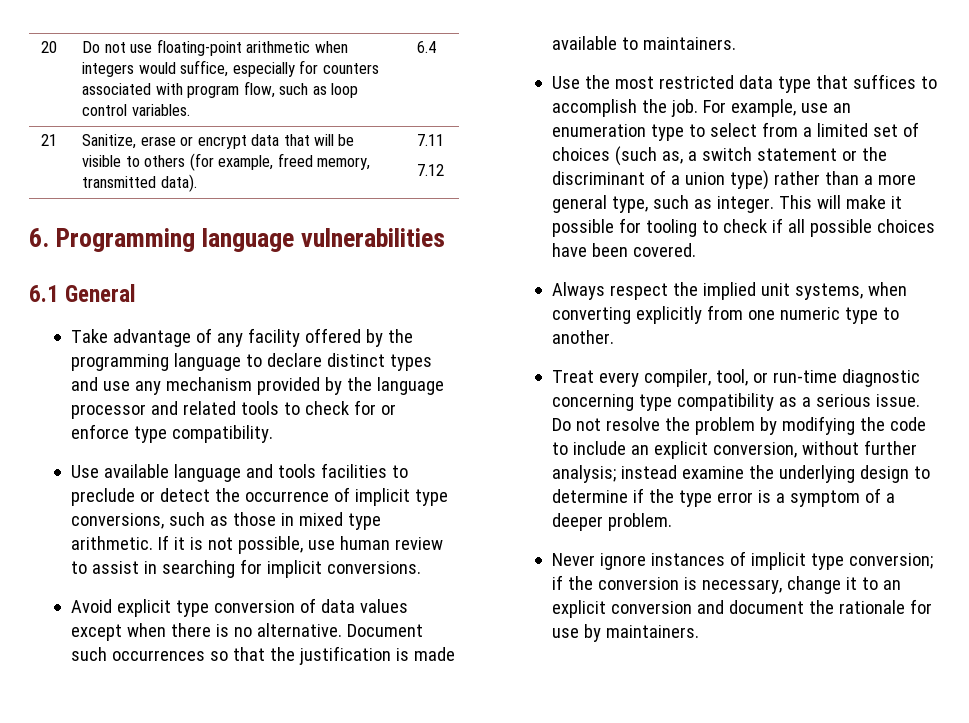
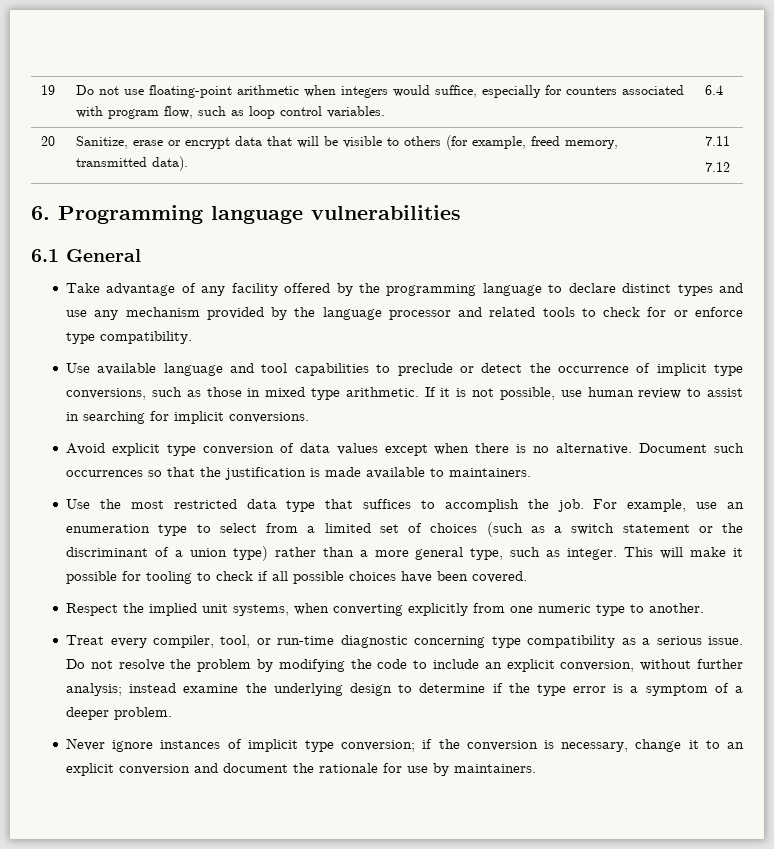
- 20 | Do not use floating-point arithmetic when integers would suffice, especially for counters associated with program flow, such as loop control variables. | 6.4
+ 19 | Do not use floating-point arithmetic when integers would suffice, especially for counters associated with program flow, such as loop control variables. | 6.4
- 21 | Sanitize, erase or encrypt data that will be visible to others (for example, freed memory, transmitted data). | 7.11
+ 20 | Sanitize, erase or encrypt data that will be visible to others (for example, freed memory, transmitted data). | 7.11
- Use available language and tools facilities to preclude or detect the occurrence of implicit type conversions, such as those in mixed type arithmetic.
+ Use available language and tool capabilities to preclude or detect the occurrence of implicit type conversions, such as those in mixed type arithmetic.
- For example, use an enumeration type to select from a limited set of choices (such as, a switch statement or the discriminant of a union type) rather than a more general type, such as integer.
+ For example, use an enumeration type to select from a limited set of choices (such as a switch statement or the discriminant of a union type) rather than a more general type, such as integer.
- Always respect the implied unit systems, when converting explicitly from one numeric type to another.
+ Respect the implied unit systems, when converting explicitly from one numeric type to another.

